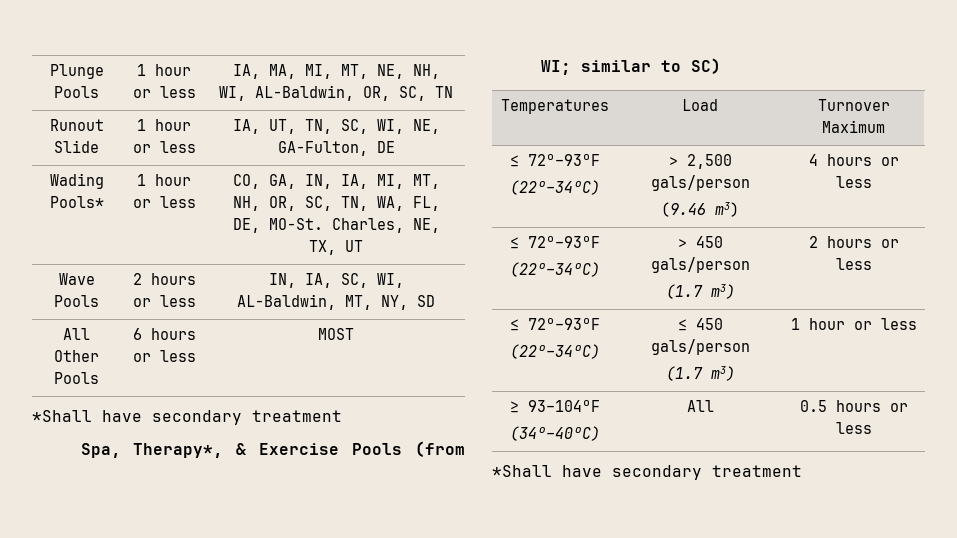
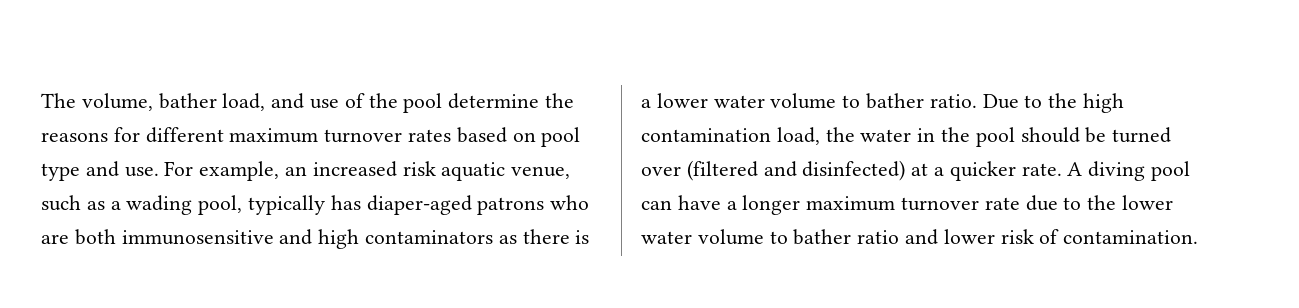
- Plunge Pools | 1 hour or less | IA, MA, MI, MT, NE, NH, WI, AL-Baldwin, OR, SC, TN
- Runout Slide | 1 hour or less | IA, UT, TN, SC, WI, NE, GA-Fulton, DE
- Wading Pools* | 1 hour or less | CO, GA, IN, IA, MI, MT, NH, OR, SC, TN, WA, FL, DE, MO-St. Charles, NE, TX, UT
- Wave Pools | 2 hours or less | IN, IA, SC, WI, AL-Baldwin, MT, NY, SD
- All Other Pools | 6 hours or less | MOST
- *Shall have secondary treatment
- Spa, Therapy*, & Exercise Pools (from WI; similar to SC)
- Temperatures | Load | Turnover Maximum
- ≤ 72⁰–93⁰F
- (22⁰–34⁰C) | > 2,500 gals/person
- (9.46 m3) | 4 hours or less
- ≤ 72⁰–93⁰F
- (22⁰–34⁰C) | > 450 gals/person
- (1.7 m3) | 2 hours or less
- ≤ 72⁰–93⁰F
- (22⁰–34⁰C) | ≤ 450 gals/person
- (1.7 m3) | 1 hour or less
- ≥ 93–104⁰F
- (34⁰–40⁰C) | All | 0.5 hours or less
- *Shall have secondary treatment
+ The volume, bather load, and use of the pool determine the reasons for different maximum turnover rates based on pool type and use. For example, an increased risk aquatic venue, such as a wading pool, typically has diaper-aged patrons who are both immunosensitive and high contaminators as there is a lower water volume to bather ratio. Due to the high contamination load, the water in the pool should be turned over (filtered and disinfected) at a quicker rate. A diving pool can have a longer maximum turnover rate due to the lower water volume to bather ratio and lower risk of contamination.

